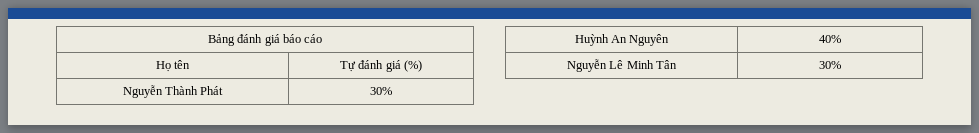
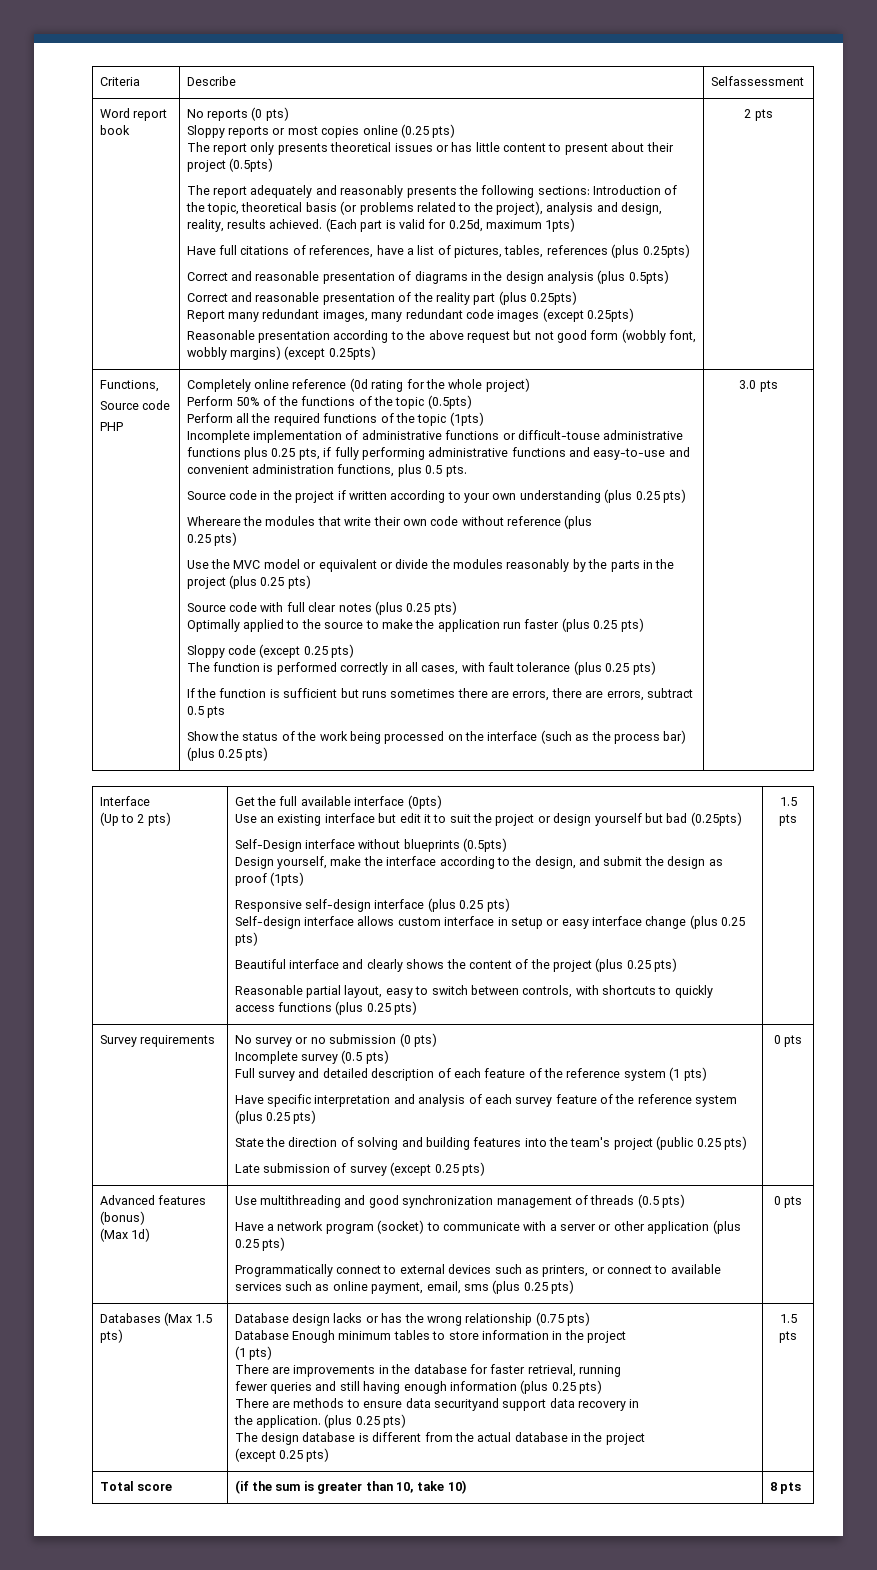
- Bảng đánh giá báo cáo
- Họ tên | Tự đánh giá (%)
- Nguyễn Thành Phát | 30%
- Huỳnh An Nguyên | 40%
- Nguyễn Lê Minh Tân | 30%
+ Criteria | Describe | Selfassessment
+ Word report book | No reports (0 pts)
+ Sloppy reports or most copies online (0.25 pts)
+ The report only presents theoretical issues or has little content to present about their project (0.5pts)
+ The report adequately and reasonably presents the following sections: Introduction of the topic, theoretical basis (or problems related to the project), analysis and design, reality, results achieved. (Each part is valid for 0.25d, maximum 1pts)
+ Have full citations of references, have a list of pictures, tables, references (plus 0.25pts)
+ Correct and reasonable presentation of diagrams in the design analysis (plus 0.5pts)
+ Correct and reasonable presentation of the reality part (plus 0.25pts)
+ Report many redundant images, many redundant code images (except 0.25pts)
+ Reasonable presentation according to the above request but not good form (wobbly font, wobbly margins) (except 0.25pts) | 2 pts
+ Functions,
+ Source code
+ PHP | Completely online reference (0d rating for the whole project)
+ Perform 50% of the functions of the topic (0.5pts)
+ Perform all the required functions of the topic (1pts)
+ Incomplete implementation of administrative functions or difficult-touse administrative functions plus 0.25 pts, if fully performing administrative functions and easy-to-use and convenient administration functions, plus 0.5 pts.
+ Source code in the project if written according to your own understanding (plus 0.25 pts)
+ Whereare the modules that write their own code without reference (plus
+ 0.25 pts)
+ Use the MVC model or equivalent or divide the modules reasonably by the parts in the project (plus 0.25 pts)
+ Source code with full clear notes (plus 0.25 pts)
+ Optimally applied to the source to make the application run faster (plus 0.25 pts)
+ Sloppy code (except 0.25 pts)
+ The function is performed correctly in all cases, with fault tolerance (plus 0.25 pts)
+ If the function is sufficient but runs sometimes there are errors, there are errors, subtract 0.5 pts
+ Show the status of the work being processed on the interface (such as the process bar) (plus 0.25 pts) | 3.0 pts
+ Interface
+ (Up to 2 pts) | Get the full available interface (0pts)
+ Use an existing interface but edit it to suit the project or design yourself but bad (0.25pts)
+ Self-Design interface without blueprints (0.5pts)
+ Design yourself, make the interface according to the design, and submit the design as proof (1pts)
+ Responsive self-design interface (plus 0.25 pts)
+ Self-design interface allows custom interface in setup or easy interface change (plus 0.25 pts)
+ Beautiful interface and clearly shows the content of the project (plus 0.25 pts)
+ Reasonable partial layout, easy to switch between controls, with shortcuts to quickly access functions (plus 0.25 pts) | 1.5 pts
+ Survey requirements | No survey or no submission (0 pts)
+ Incomplete survey (0.5 pts)
+ Full survey and detailed description of each feature of the reference system (1 pts)
+ Have specific interpretation and analysis of each survey feature of the reference system (plus 0.25 pts)
+ State the direction of solving and building features into the team's project (public 0.25 pts)
+ Late submission of survey (except 0.25 pts) | 0 pts
+ Advanced features (bonus)
+ (Max 1d) | Use multithreading and good synchronization management of threads (0.5 pts)
+ Have a network program (socket) to communicate with a server or other application (plus 0.25 pts)
+ Programmatically connect to external devices such as printers, or connect to available services such as online payment, email, sms (plus 0.25 pts) | 0 pts
+ Databases (Max 1.5 pts) | Database design lacks or has the wrong relationship (0.75 pts)
+ Database Enough minimum tables to store information in the project
+ (1 pts)
+ There are improvements in the database for faster retrieval, running
+ fewer queries and still having enough information (plus 0.25 pts)
+ There are methods to ensure data securityand support data recovery in
+ the application. (plus 0.25 pts)
+ The design database is different from the actual database in the project
+ (except 0.25 pts) | 1.5 pts
+ Total score | (if the sum is greater than 10, take 10) | 8 pts

